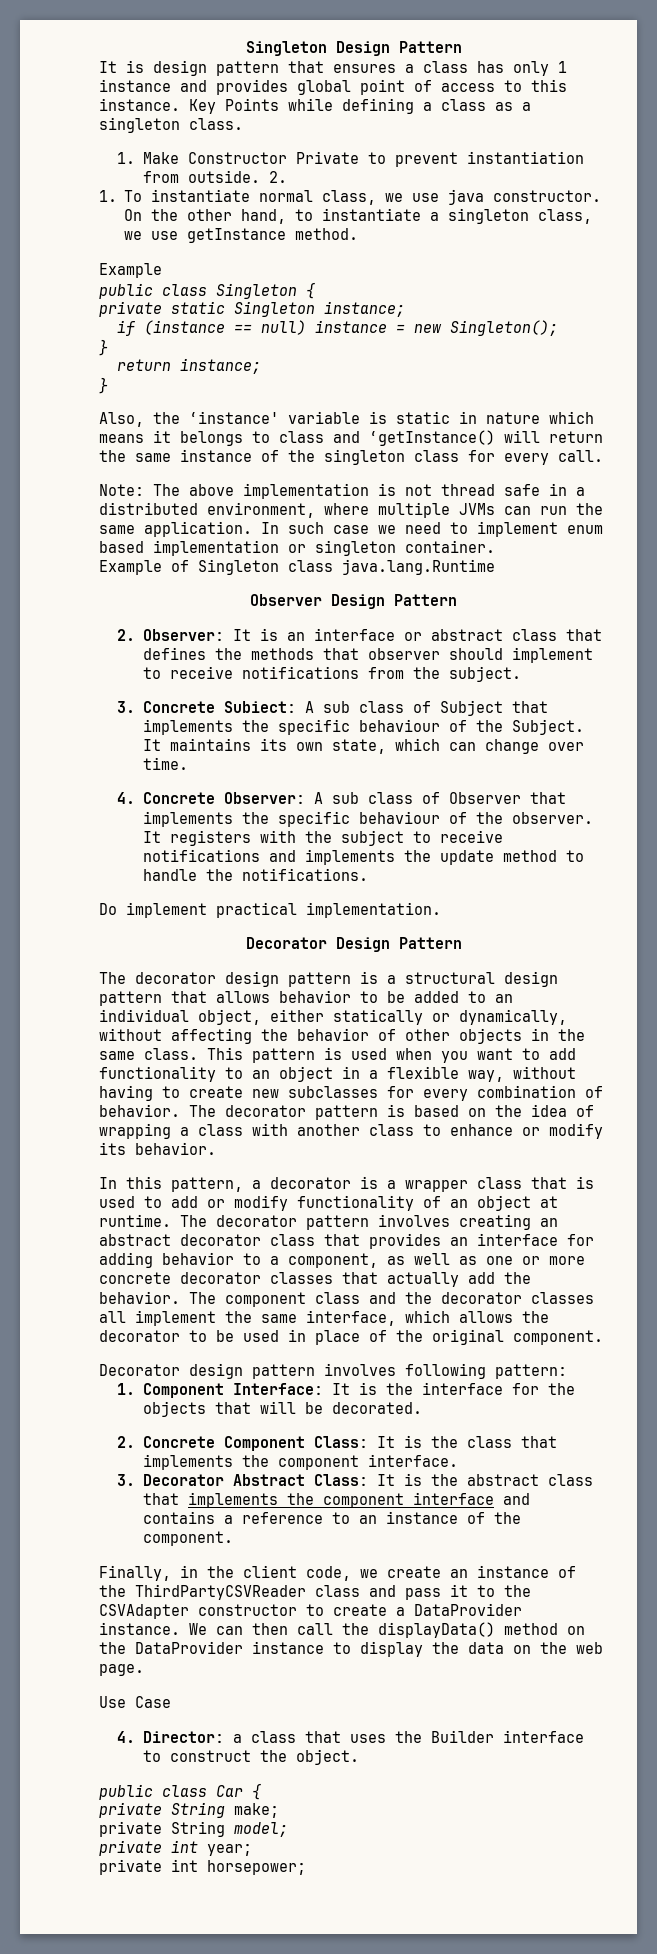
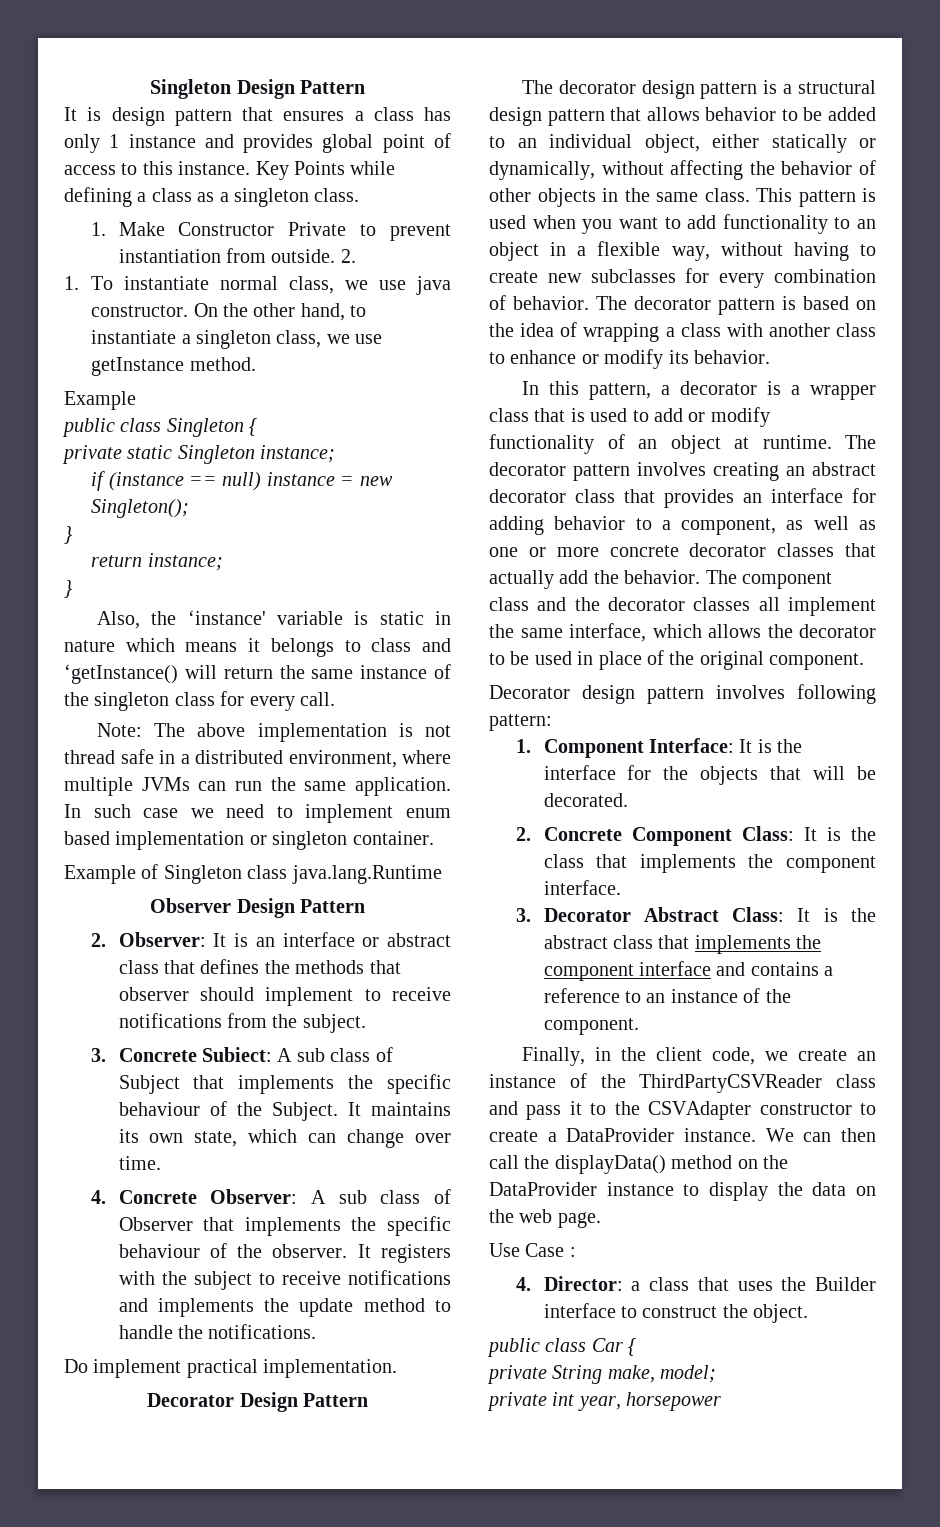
- Use Case
+ Use Case :
- private String make;
- private String model;
+ private String make, model;
- private int year;
- private int horsepower;
+ private int year, horsepower

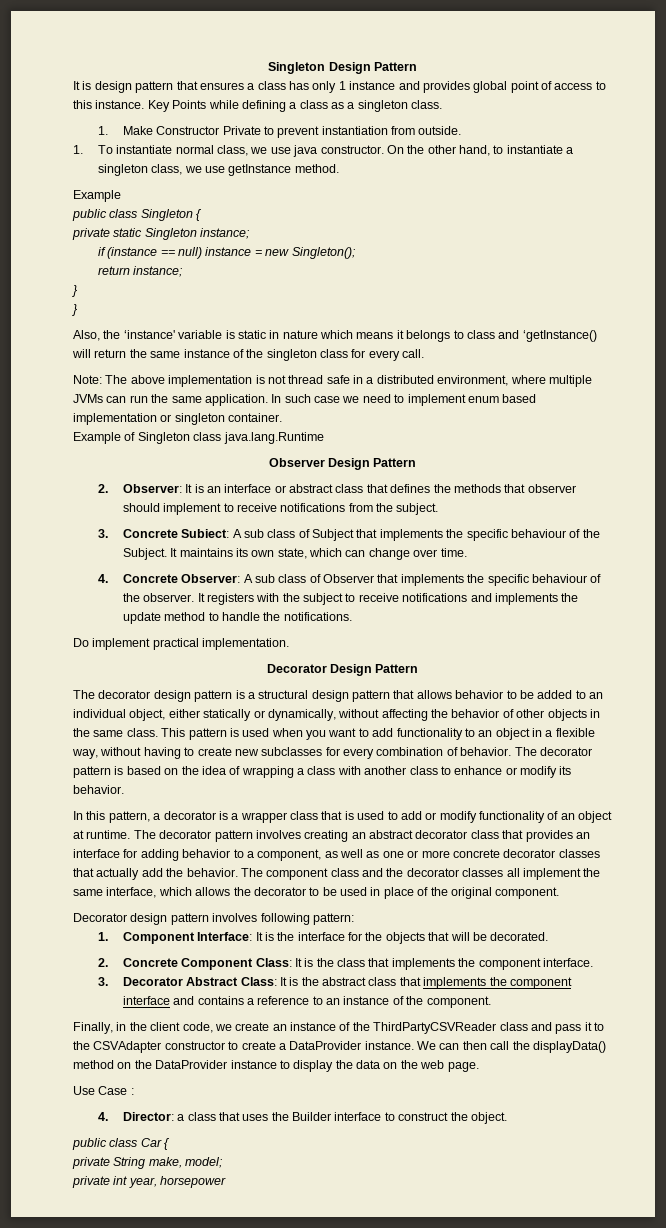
- 1. Make Constructor Private to prevent instantiation from outside. 2.
+ 1. Make Constructor Private to prevent instantiation from outside.
  if (instance == null) instance = new Singleton();
- }
  return instance;
+ }

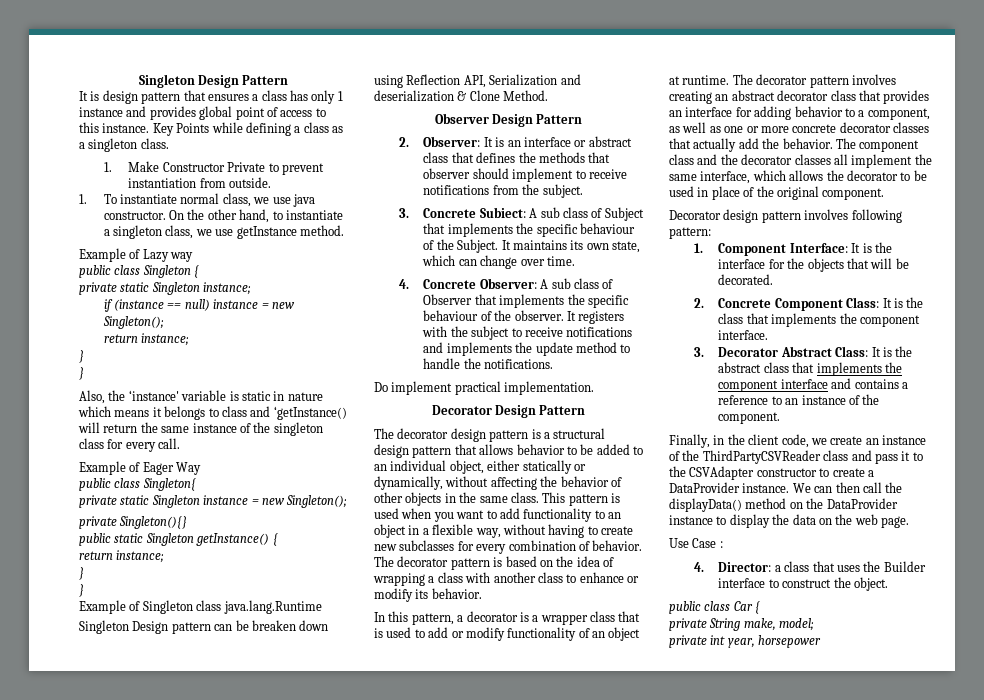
  On the other hand, to instantiate a singleton class, we use getInstance method.
- Example
+ Example of Lazy way
- Note: The above implementation is not thread safe in a distributed environment, where multiple JVMs can run the same application. In such case we need to implement enum based implementation or singleton container.
+ Example of Eager Way
+ public class Singleton{
+ private static Singleton instance = new Singleton();
+ private Singleton(){}
+ public static Singleton getInstance() {
+ return instance;
+ }
+ }
+ Singleton Design pattern can be breaken down using Reflection API, Serialization and deserialization & Clone Method.

